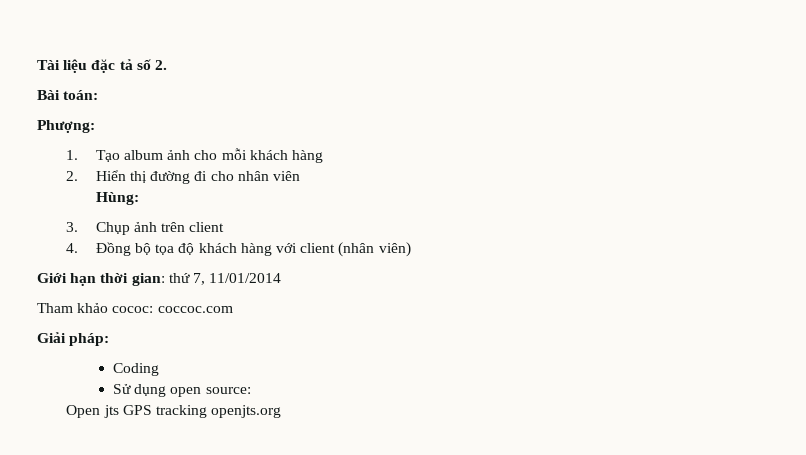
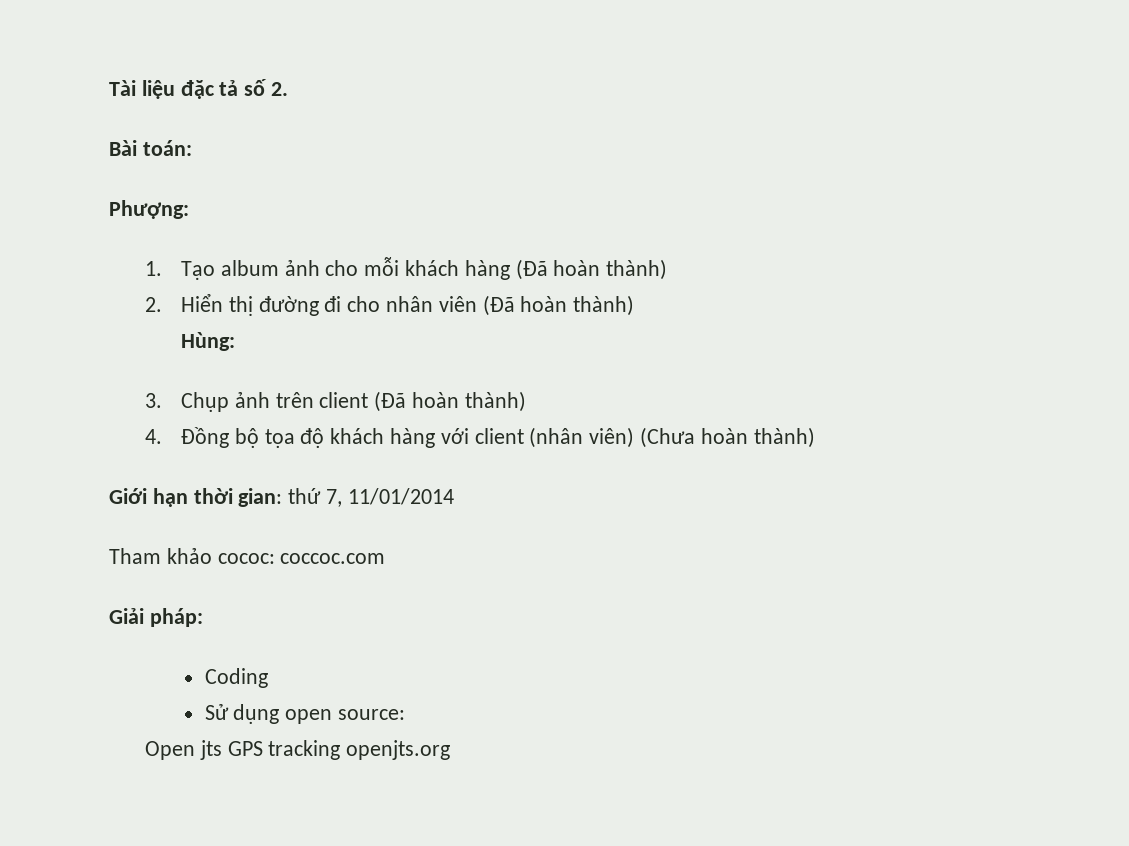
- 1. Tạo album ảnh cho mỗi khách hàng
+ 1. Tạo album ảnh cho mỗi khách hàng (Đã hoàn thành)
- 2. Hiển thị đường đi cho nhân viên
+ 2. Hiển thị đường đi cho nhân viên (Đã hoàn thành)
- 3. Chụp ảnh trên client
+ 3. Chụp ảnh trên client (Đã hoàn thành)
- 4. Đồng bộ tọa độ khách hàng với client (nhân viên)
+ 4. Đồng bộ tọa độ khách hàng với client (nhân viên) (Chưa hoàn thành)

